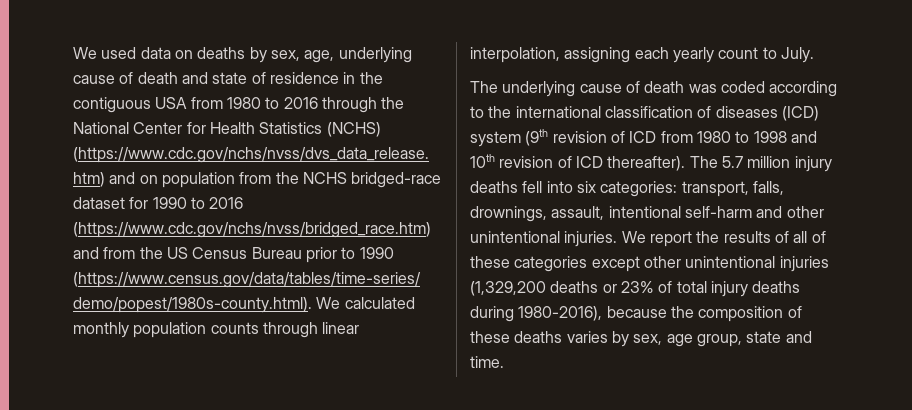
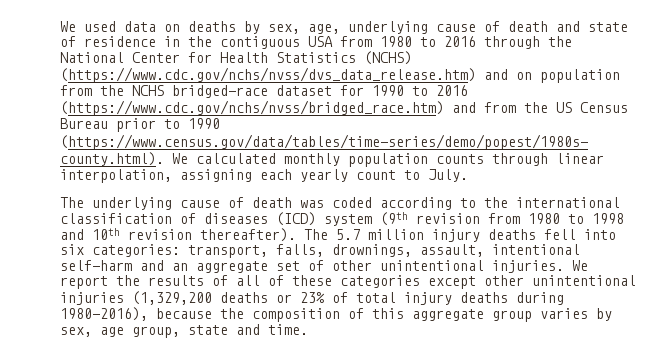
- The underlying cause of death was coded according to the international classification of diseases (ICD) system (9th revision of ICD from 1980 to 1998 and 10th revision of ICD thereafter).
+ The underlying cause of death was coded according to the international classification of diseases (ICD) system (9th revision from 1980 to 1998 and 10th revision thereafter).
- The 5.7 million injury deaths fell into six categories: transport, falls, drownings, assault, intentional self-harm and other unintentional injuries.
+ The 5.7 million injury deaths fell into six categories: transport, falls, drownings, assault, intentional self-harm and an aggregate set of other unintentional injuries.
- We report the results of all of these categories except other unintentional injuries (1,329,200 deaths or 23% of total injury deaths during 1980-2016), because the composition of these deaths varies by sex, age group, state and time.
+ We report the results of all of these categories except other unintentional injuries (1,329,200 deaths or 23% of total injury deaths during 1980-2016), because the composition of this aggregate group varies by sex, age group, state and time.

